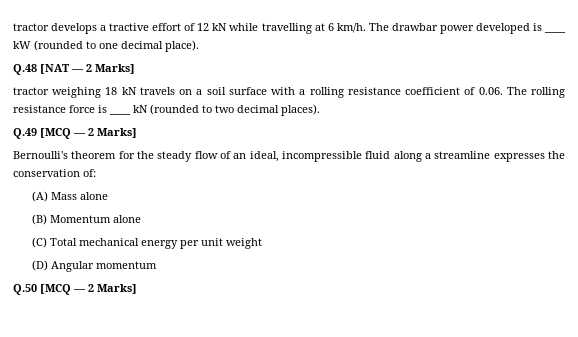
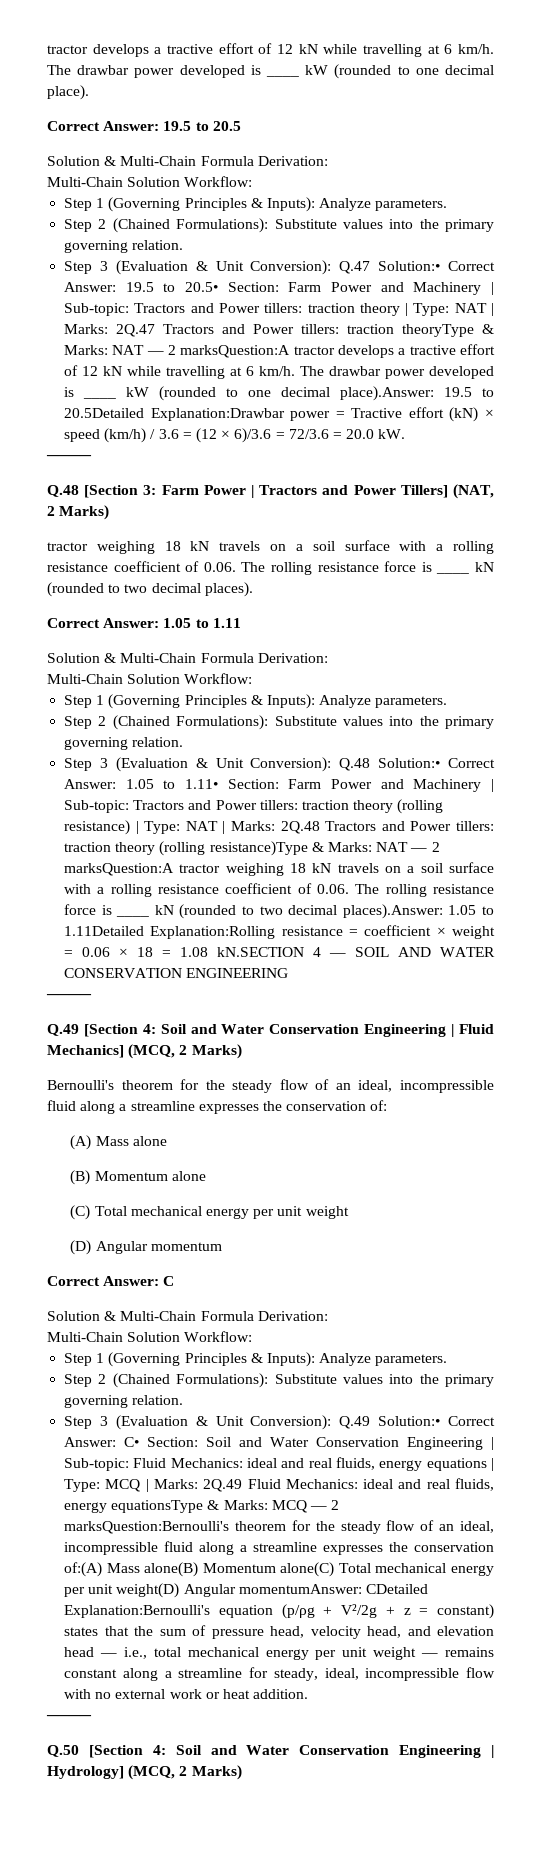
- Q.48 [NAT — 2 Marks]
+ Correct Answer: 19.5 to 20.5
+ Solution & Multi-Chain Formula Derivation:
+ Multi-Chain Solution Workflow:
+ Step 1 (Governing Principles & Inputs): Analyze parameters.
+ Step 2 (Chained Formulations): Substitute values into the primary governing relation.
+ Step 3 (Evaluation & Unit Conversion): Q.47 Solution:• Correct Answer: 19.5 to 20.5• Section: Farm Power and Machinery | Sub-topic: Tractors and Power tillers: traction theory | Type: NAT | Marks: 2Q.47 Tractors and Power tillers: traction theoryType & Marks: NAT — 2 marksQuestion:A tractor develops a tractive effort of 12 kN while travelling at 6 km/h. The drawbar power developed is ____ kW (rounded to one decimal place).Answer: 19.5 to 20.5Detailed Explanation:Drawbar power = Tractive effort (kN) × speed (km/h) / 3.6 = (12 × 6)/3.6 = 72/3.6 = 20.0 kW.
+ ────
+ Q.48 [Section 3: Farm Power | Tractors and Power Tillers] (NAT, 2 Marks)
- Q.49 [MCQ — 2 Marks]
+ Correct Answer: 1.05 to 1.11
+ Solution & Multi-Chain Formula Derivation:
+ Multi-Chain Solution Workflow:
+ Step 1 (Governing Principles & Inputs): Analyze parameters.
+ Step 2 (Chained Formulations): Substitute values into the primary governing relation.
+ Step 3 (Evaluation & Unit Conversion): Q.48 Solution:• Correct Answer: 1.05 to 1.11• Section: Farm Power and Machinery | Sub-topic: Tractors and Power tillers: traction theory (rolling resistance) | Type: NAT | Marks: 2Q.48 Tractors and Power tillers: traction theory (rolling resistance)Type & Marks: NAT — 2 marksQuestion:A tractor weighing 18 kN travels on a soil surface with a rolling resistance coefficient of 0.06. The rolling resistance force is ____ kN (rounded to two decimal places).Answer: 1.05 to 1.11Detailed Explanation:Rolling resistance = coefficient × weight = 0.06 × 18 = 1.08 kN.SECTION 4 — SOIL AND WATER CONSERVATION ENGINEERING
+ ────
+ Q.49 [Section 4: Soil and Water Conservation Engineering | Fluid Mechanics] (MCQ, 2 Marks)
- Q.50 [MCQ — 2 Marks]
+ Correct Answer: C
+ Solution & Multi-Chain Formula Derivation:
+ Multi-Chain Solution Workflow:
+ Step 1 (Governing Principles & Inputs): Analyze parameters.
+ Step 2 (Chained Formulations): Substitute values into the primary governing relation.
+ Step 3 (Evaluation & Unit Conversion): Q.49 Solution:• Correct Answer: C• Section: Soil and Water Conservation Engineering | Sub-topic: Fluid Mechanics: ideal and real fluids, energy equations | Type: MCQ | Marks: 2Q.49 Fluid Mechanics: ideal and real fluids, energy equationsType & Marks: MCQ — 2 marksQuestion:Bernoulli's theorem for the steady flow of an ideal, incompressible fluid along a streamline expresses the conservation of:(A) Mass alone(B) Momentum alone(C) Total mechanical energy per unit weight(D) Angular momentumAnswer: CDetailed Explanation:Bernoulli's equation (p/ρg + V²/2g + z = constant) states that the sum of pressure head, velocity head, and elevation head — i.e., total mechanical energy per unit weight — remains constant along a streamline for steady, ideal, incompressible flow with no external work or heat addition.
+ ────
+ Q.50 [Section 4: Soil and Water Conservation Engineering | Hydrology] (MCQ, 2 Marks)

